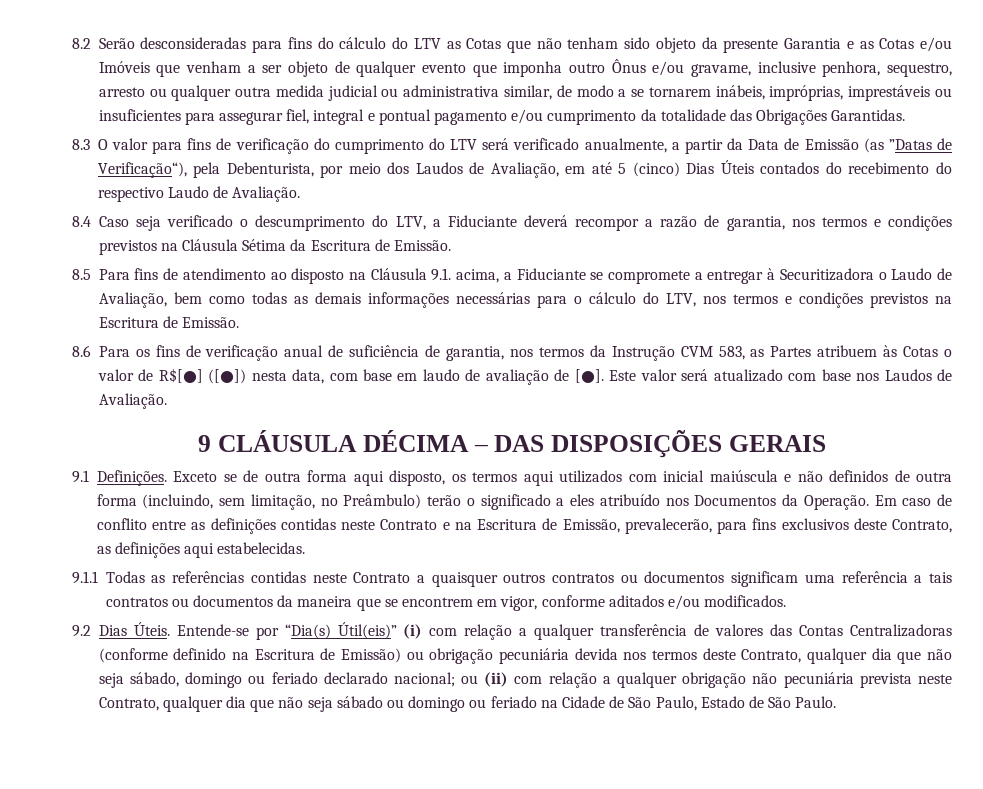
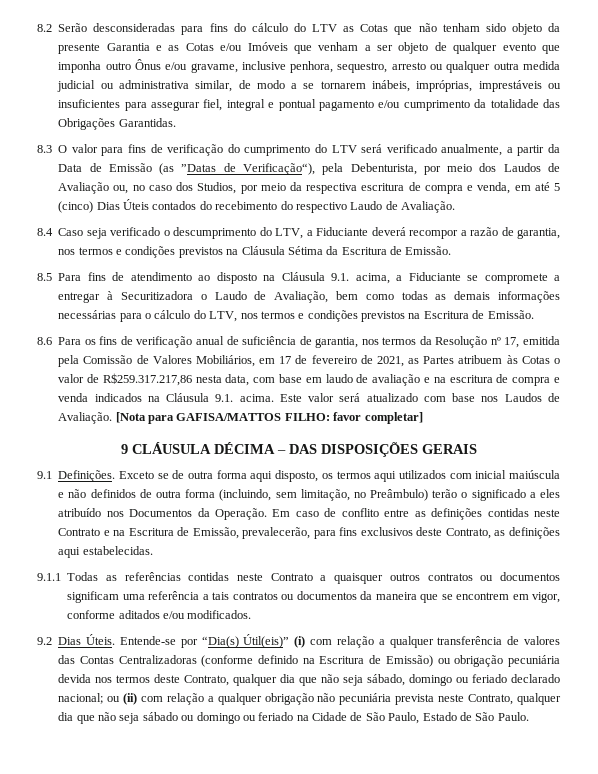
- 8.3 O valor para fins de verificação do cumprimento do LTV será verificado anualmente, a partir da Data de Emissão (as ”Datas de Verificação“), pela Debenturista, por meio dos Laudos de Avaliação, em até 5 (cinco) Dias Úteis contados do recebimento do respectivo Laudo de Avaliação.
+ 8.3 O valor para fins de verificação do cumprimento do LTV será verificado anualmente, a partir da Data de Emissão (as ”Datas de Verificação“), pela Debenturista, por meio dos Laudos de Avaliação ou, no caso dos Studios, por meio da respectiva escritura de compra e venda, em até 5 (cinco) Dias Úteis contados do recebimento do respectivo Laudo de Avaliação.
- 8.6 Para os fins de verificação anual de suficiência de garantia, nos termos da Instrução CVM 583, as Partes atribuem às Cotas o valor de R$[●] ([●]) nesta data, com base em laudo de avaliação de [●].
+ 8.6 Para os fins de verificação anual de suficiência de garantia, nos termos da Resolução nº 17, emitida pela Comissão de Valores Mobiliários, em 17 de fevereiro de 2021, as Partes atribuem às Cotas o valor de R$259.317.217,86 nesta data, com base em laudo de avaliação e na escritura de compra e venda indicados na Cláusula 9.1. acima.
+ [Nota para GAFISA/MATTOS FILHO: favor completar]

